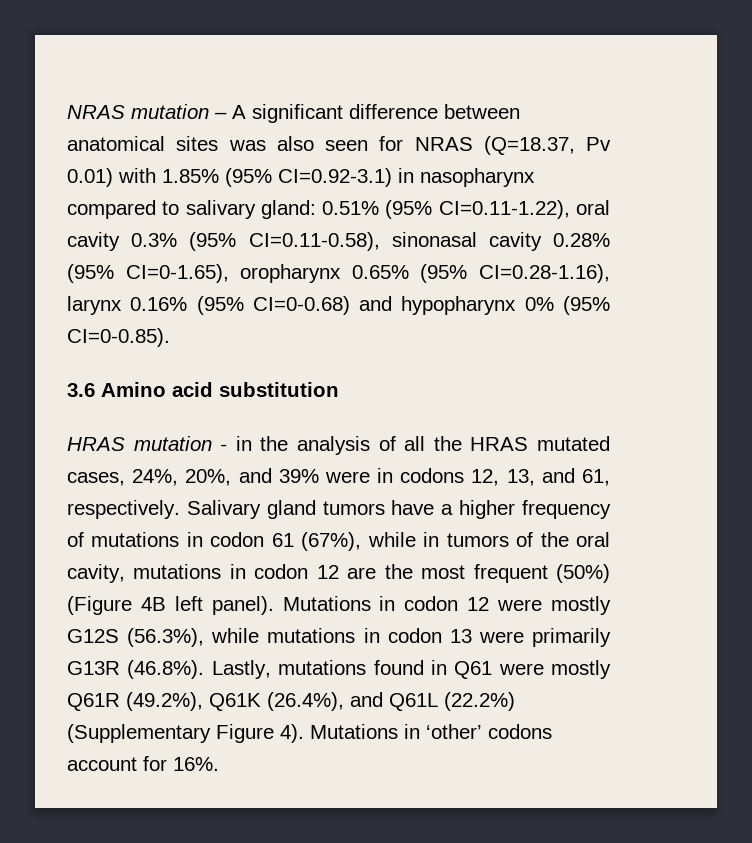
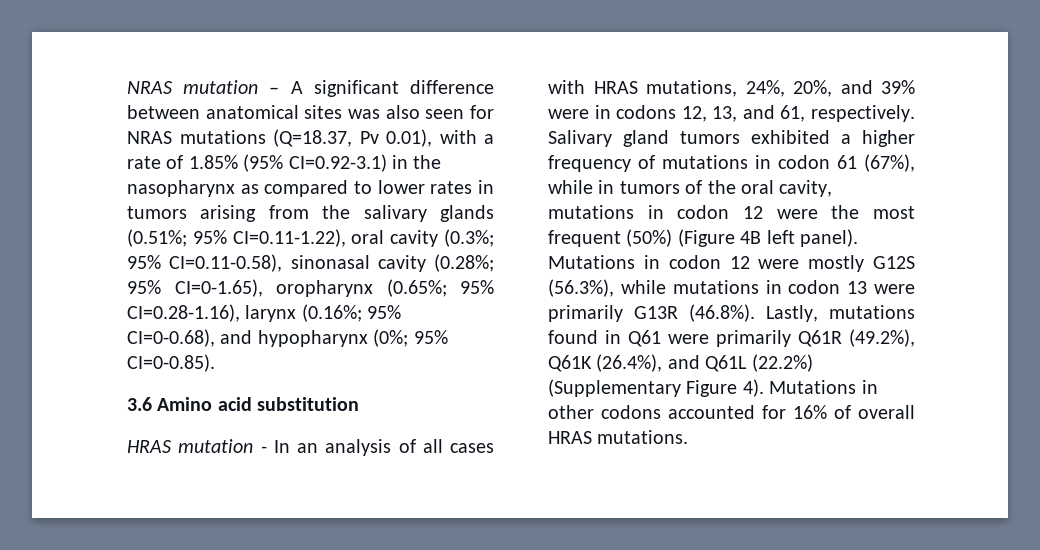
- NRAS mutation – A significant difference between anatomical sites was also seen for NRAS (Q=18.37, Pv 0.01) with 1.85% (95% CI=0.92-3.1) in nasopharynx compared to salivary gland: 0.51% (95% CI=0.11-1.22), oral cavity 0.3% (95% CI=0.11-0.58), sinonasal cavity 0.28% (95% CI=0-1.65), oropharynx 0.65% (95% CI=0.28-1.16), larynx 0.16% (95% CI=0-0.68) and hypopharynx 0% (95% CI=0-0.85).
+ NRAS mutation – A significant difference between anatomical sites was also seen for NRAS mutations (Q=18.37, Pv 0.01), with a rate of 1.85% (95% CI=0.92-3.1) in the nasopharynx as compared to lower rates in tumors arising from the salivary glands (0.51%; 95% CI=0.11-1.22), oral cavity (0.3%; 95% CI=0.11-0.58), sinonasal cavity (0.28%; 95% CI=0-1.65), oropharynx (0.65%; 95% CI=0.28-1.16), larynx (0.16%; 95% CI=0-0.68), and hypopharynx (0%; 95% CI=0-0.85).
- HRAS mutation - in the analysis of all the HRAS mutated cases, 24%, 20%, and 39% were in codons 12, 13, and 61, respectively.
+ HRAS mutation - In an analysis of all cases with HRAS mutations, 24%, 20%, and 39% were in codons 12, 13, and 61, respectively.
- Salivary gland tumors have a higher frequency of mutations in codon 61 (67%), while in tumors of the oral cavity, mutations in codon 12 are the most frequent (50%) (Figure 4B left panel).
+ Salivary gland tumors exhibited a higher frequency of mutations in codon 61 (67%), while in tumors of the oral cavity, mutations in codon 12 were the most frequent (50%) (Figure 4B left panel).
- Mutations in codon 12 were mostly G12S (56.3%), while mutations in codon 13 were primarily G13R (46.8%). Lastly, mutations found in Q61 were mostly Q61R (49.2%), Q61K (26.4%), and Q61L (22.2%) (Supplementary Figure 4).
+ Mutations in codon 12 were mostly G12S (56.3%), while mutations in codon 13 were primarily G13R (46.8%). Lastly, mutations found in Q61 were primarily Q61R (49.2%), Q61K (26.4%), and Q61L (22.2%) (Supplementary Figure 4).
- Mutations in ‘other’ codons account for 16%.
+ Mutations in other codons accounted for 16% of overall HRAS mutations.

